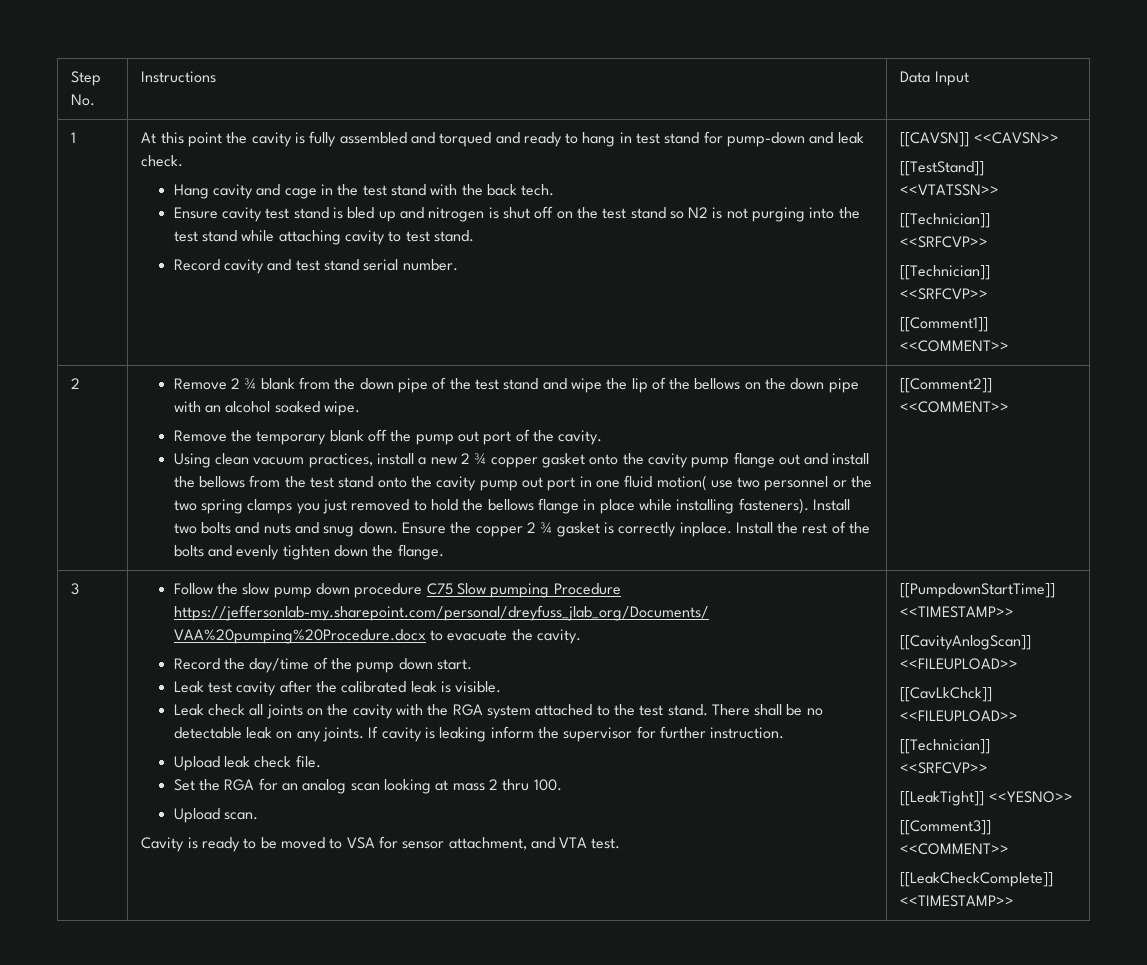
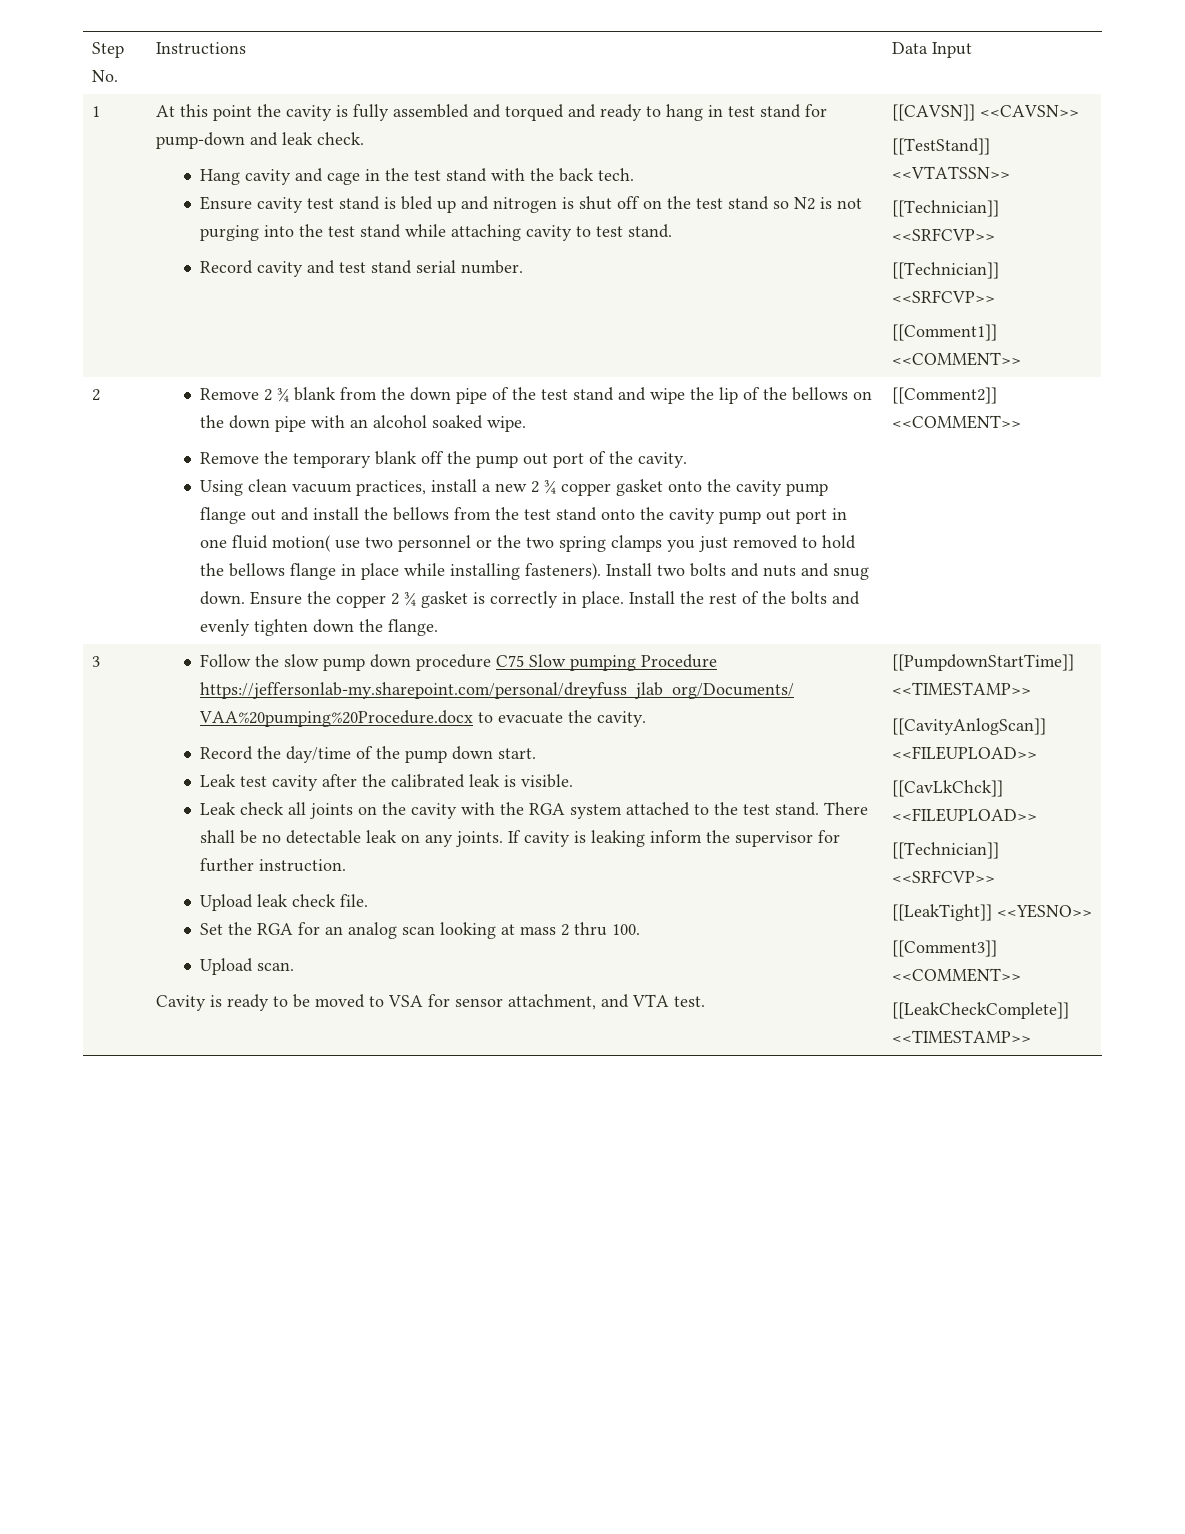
- Ensure the copper 2 ¾ gasket is correctly inplace.
+ Ensure the copper 2 ¾ gasket is correctly in place.

